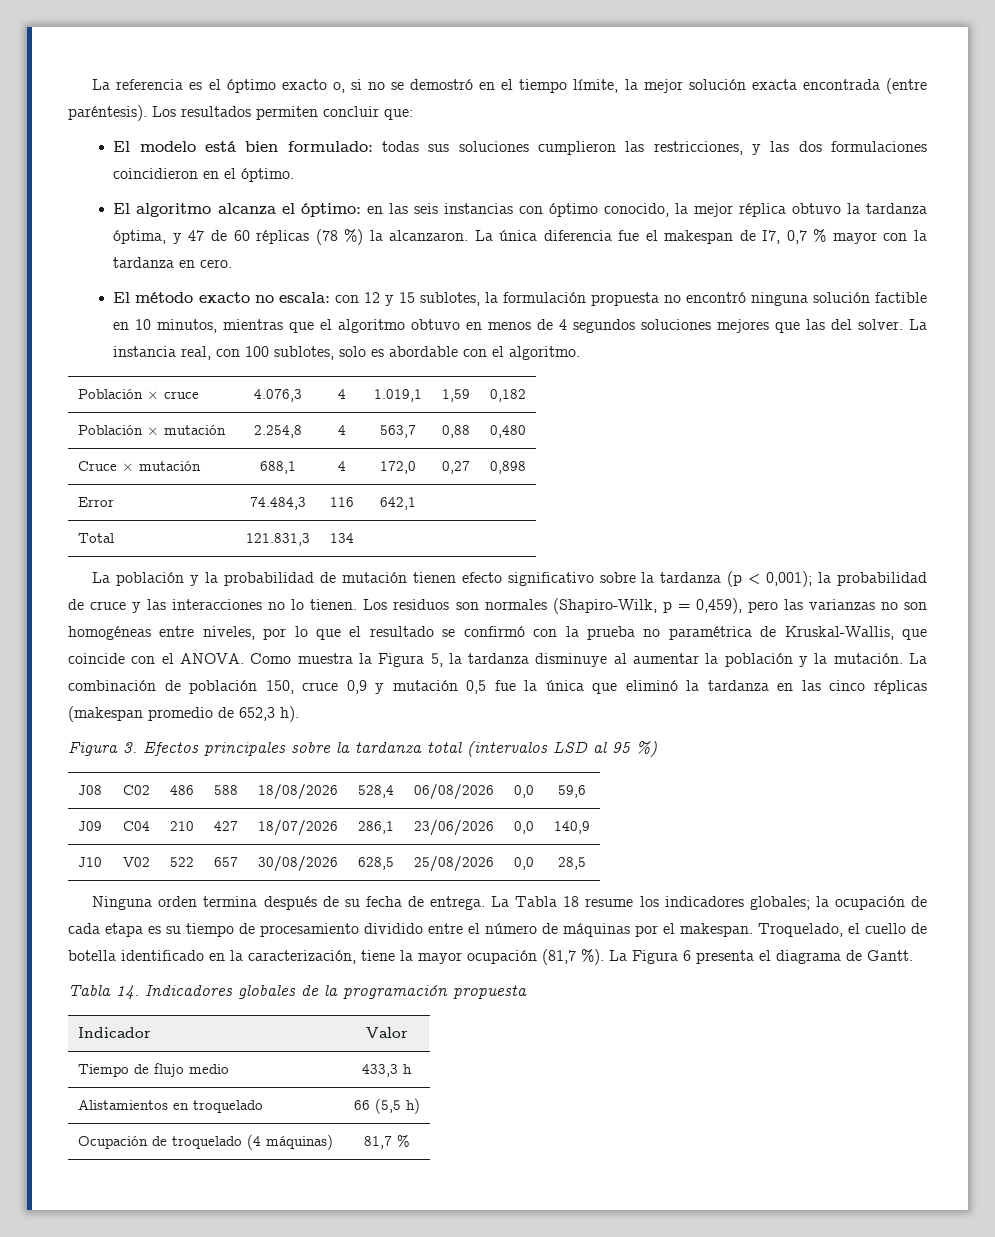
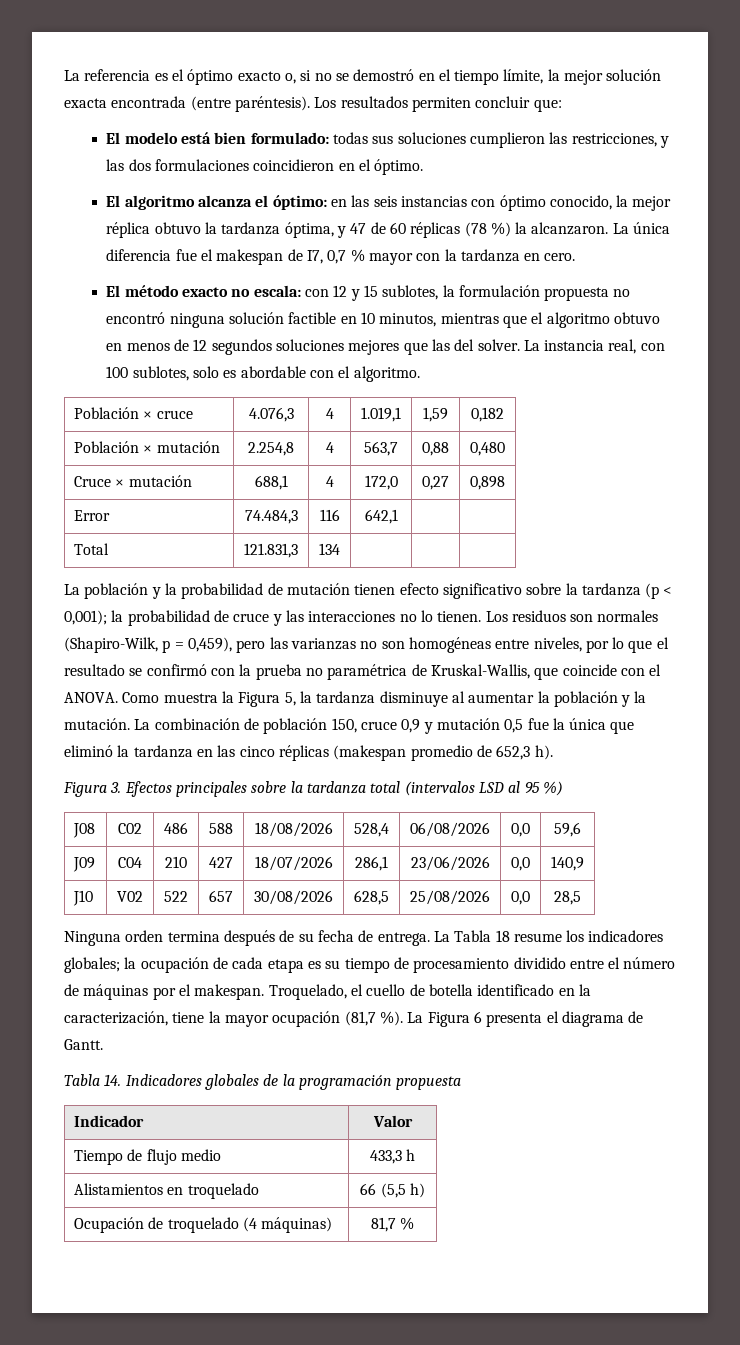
- El método exacto no escala: con 12 y 15 sublotes, la formulación propuesta no encontró ninguna solución factible en 10 minutos, mientras que el algoritmo obtuvo en menos de 4 segundos soluciones mejores que las del solver.
+ El método exacto no escala: con 12 y 15 sublotes, la formulación propuesta no encontró ninguna solución factible en 10 minutos, mientras que el algoritmo obtuvo en menos de 12 segundos soluciones mejores que las del solver.

